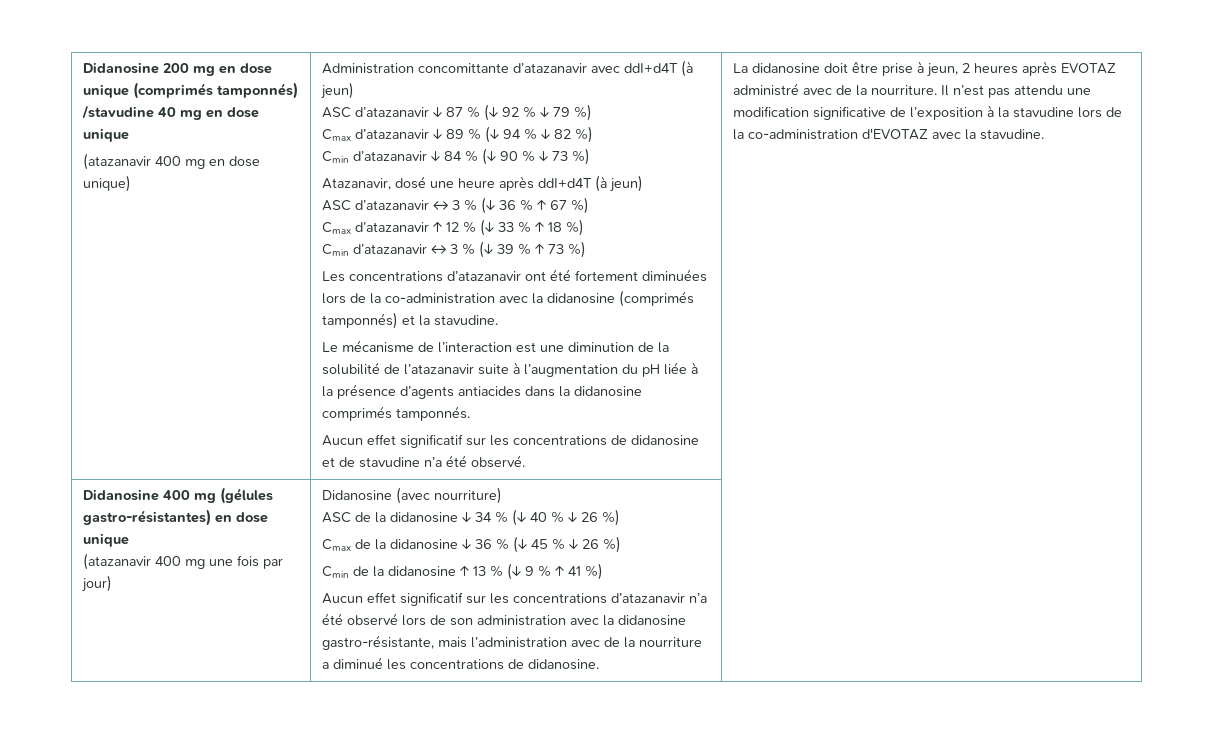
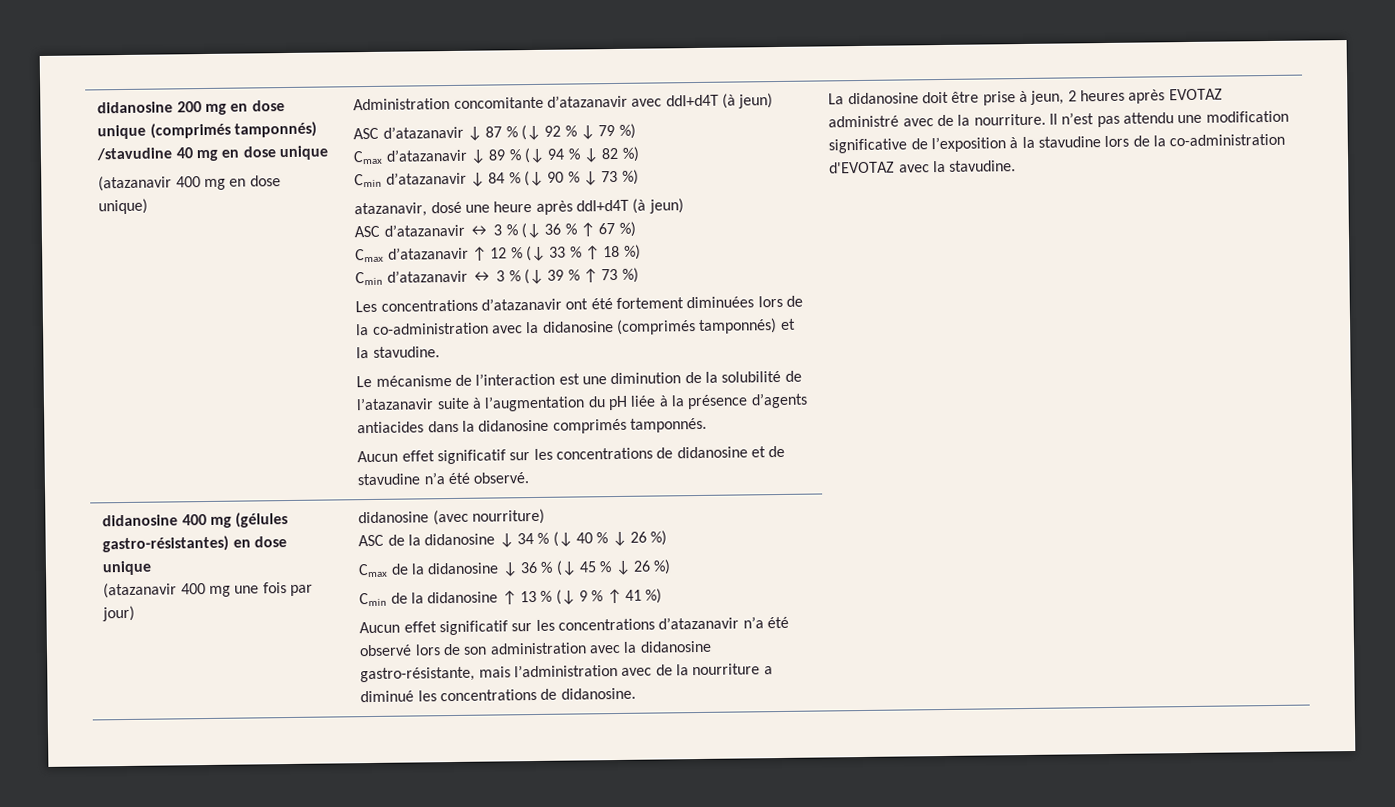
- Didanosine 200 mg en dose unique (comprimés tamponnés) /stavudine 40 mg en dose unique
+ didanosine 200 mg en dose unique (comprimés tamponnés) /stavudine 40 mg en dose unique
- Administration concomittante d’atazanavir avec ddI+d4T (à jeun)
+ Administration concomitante d’atazanavir avec ddI+d4T (à jeun)
- Atazanavir, dosé une heure après ddI+d4T (à jeun)
+ atazanavir, dosé une heure après ddI+d4T (à jeun)
- Didanosine 400 mg (gélules gastro-résistantes) en dose unique
+ didanosine 400 mg (gélules gastro-résistantes) en dose unique
- Didanosine (avec nourriture)
+ didanosine (avec nourriture)

